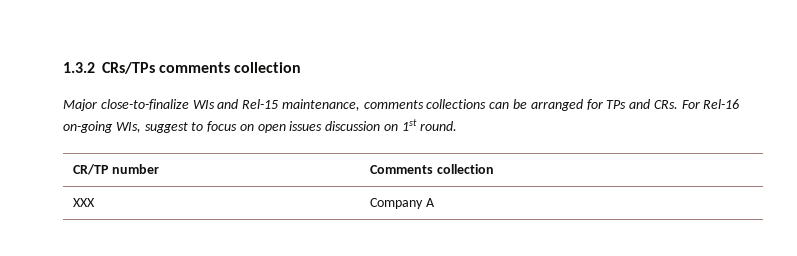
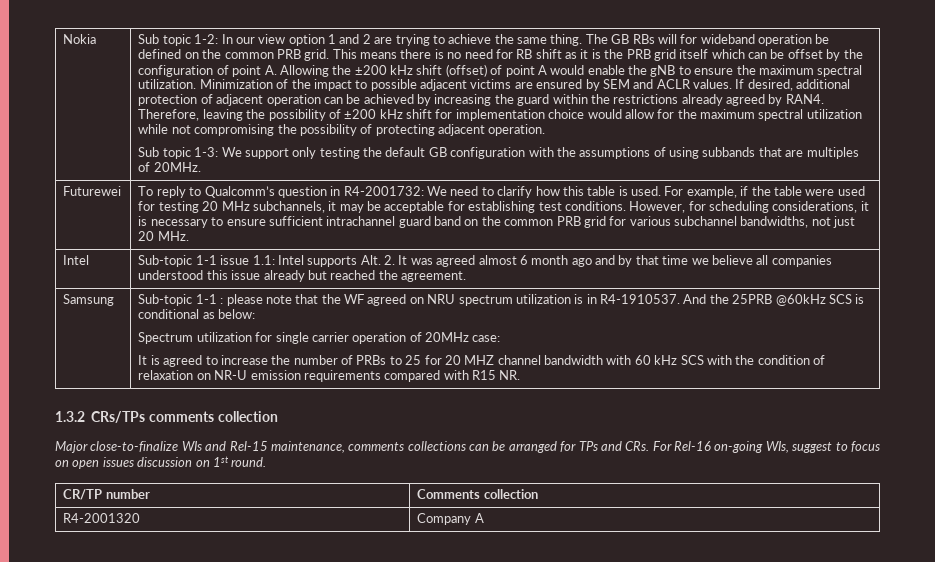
+ Nokia | Sub topic 1-2: In our view option 1 and 2 are trying to achieve the same thing. The GB RBs will for wideband operation be defined on the common PRB grid. This means there is no need for RB shift as it is the PRB grid itself which can be offset by the configuration of point A. Allowing the ±200 kHz shift (offset) of point A would enable the gNB to ensure the maximum spectral utilization. Minimization of the impact to possible adjacent victims are ensured by SEM and ACLR values. If desired, additional protection of adjacent operation can be achieved by increasing the guard within the restrictions already agreed by RAN4. Therefore, leaving the possibility of ±200 kHz shift for implementation choice would allow for the maximum spectral utilization while not compromising the possibility of protecting adjacent operation.
+ Sub topic 1-3: We support only testing the default GB configuration with the assumptions of using subbands that are multiples of 20MHz.
+ Futurewei | To reply to Qualcomm’s question in R4-2001732: We need to clarify how this table is used. For example, if the table were used for testing 20 MHz subchannels, it may be acceptable for establishing test conditions. However, for scheduling considerations, it is necessary to ensure sufficient intrachannel guard band on the common PRB grid for various subchannel bandwidths, not just 20 MHz.
+ Intel | Sub-topic 1-1 issue 1.1: Intel supports Alt. 2. It was agreed almost 6 month ago and by that time we believe all companies understood this issue already but reached the agreement.
+ Samsung | Sub-topic 1-1 : please note that the WF agreed on NRU spectrum utilization is in R4-1910537. And the 25PRB @60kHz SCS is conditional as below:
+ Spectrum utilization for single carrier operation of 20MHz case:
+ It is agreed to increase the number of PRBs to 25 for 20 MHZ channel bandwidth with 60 kHz SCS with the condition of relaxation on NR-U emission requirements compared with R15 NR.
- XXX | Company A
+ R4-2001320 | Company A

